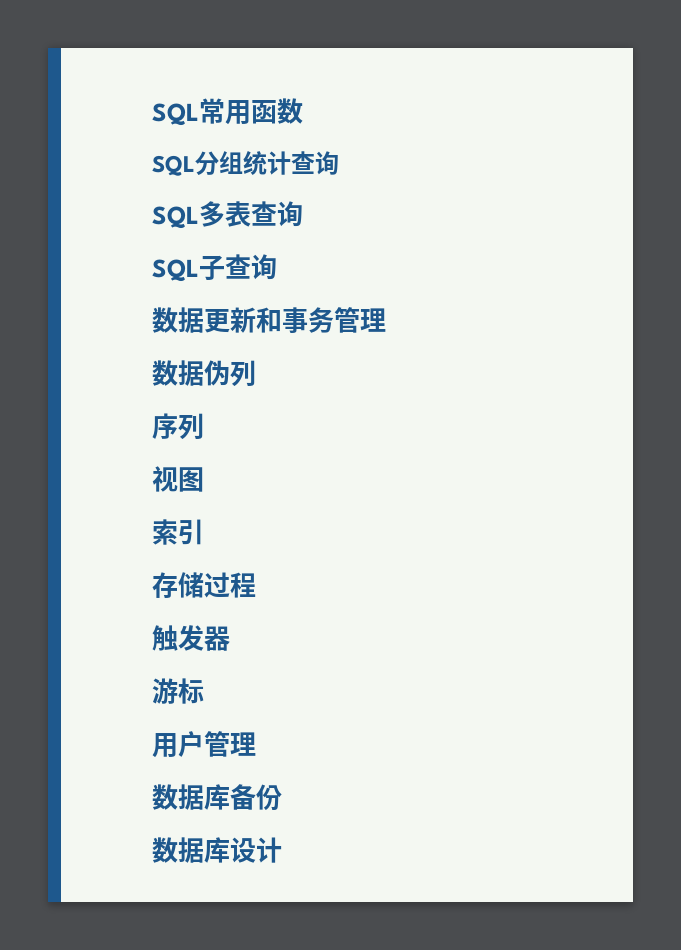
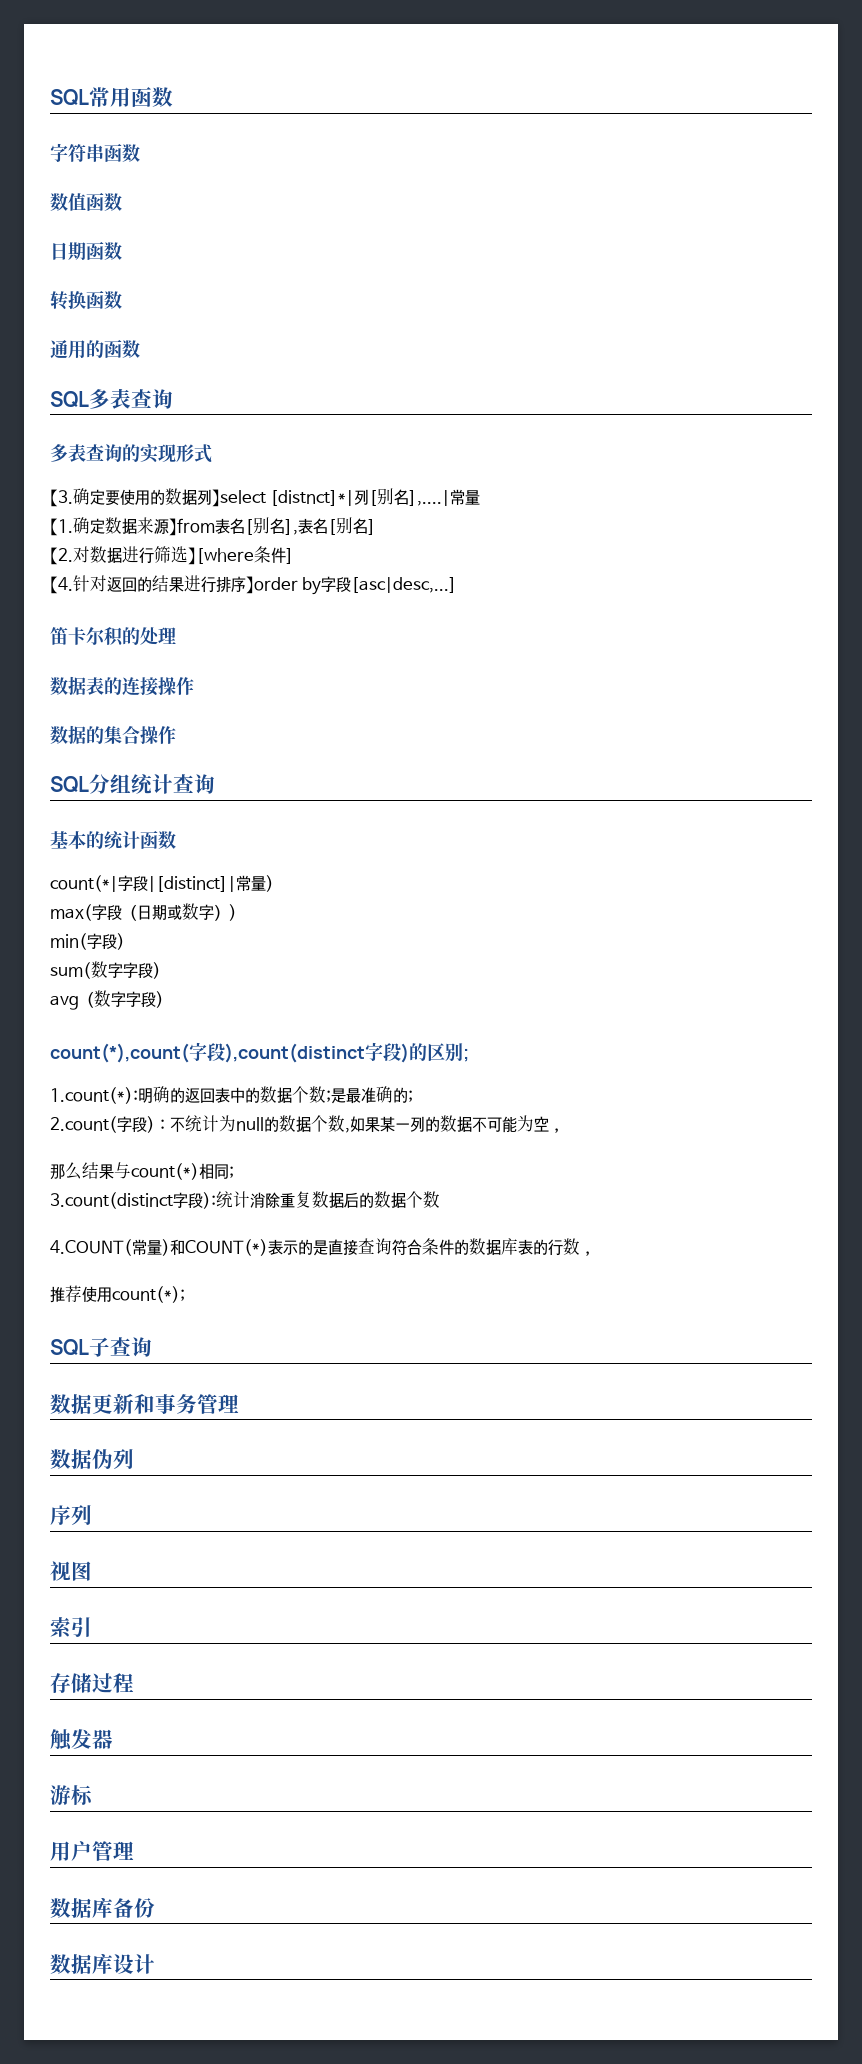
+ 字符串函数
+ 数值函数
+ 日期函数
+ 转换函数
+ 通用的函数
+ SQL多表查询
+ 多表查询的实现形式
+ 【3.确定要使用的数据列】select [distnct]*|列[别名],....|常量
+ 【1.确定数据来源】from表名[别名],表名[别名]
+ 【2.对数据进行筛选】[where条件]
+ 【4.针对返回的结果进行排序】order by字段[asc|desc,...]
+ 笛卡尔积的处理
+ 数据表的连接操作
+ 数据的集合操作
  SQL分组统计查询
- SQL多表查询
+ 基本的统计函数
+ count(*|字段|[distinct]|常量)
+ max(字段（日期或数字）)
+ min(字段)
+ sum(数字字段)
+ avg（数字字段)
+ count(*),count(字段),count(distinct字段)的区别;
+ 1.count(*):明确的返回表中的数据个数;是最准确的;
+ 2.count(字段)：不统计为null的数据个数,如果某一列的数据不可能为空，
+ 那么结果与count(*)相同;
+ 3.count(distinct字段):统计消除重复数据后的数据个数
+ 4.COUNT(常量)和COUNT(*)表示的是直接查询符合条件的数据库表的行数，
+ 推荐使用count(*);

